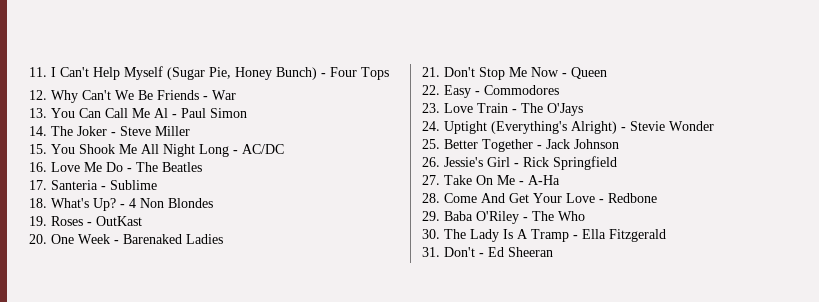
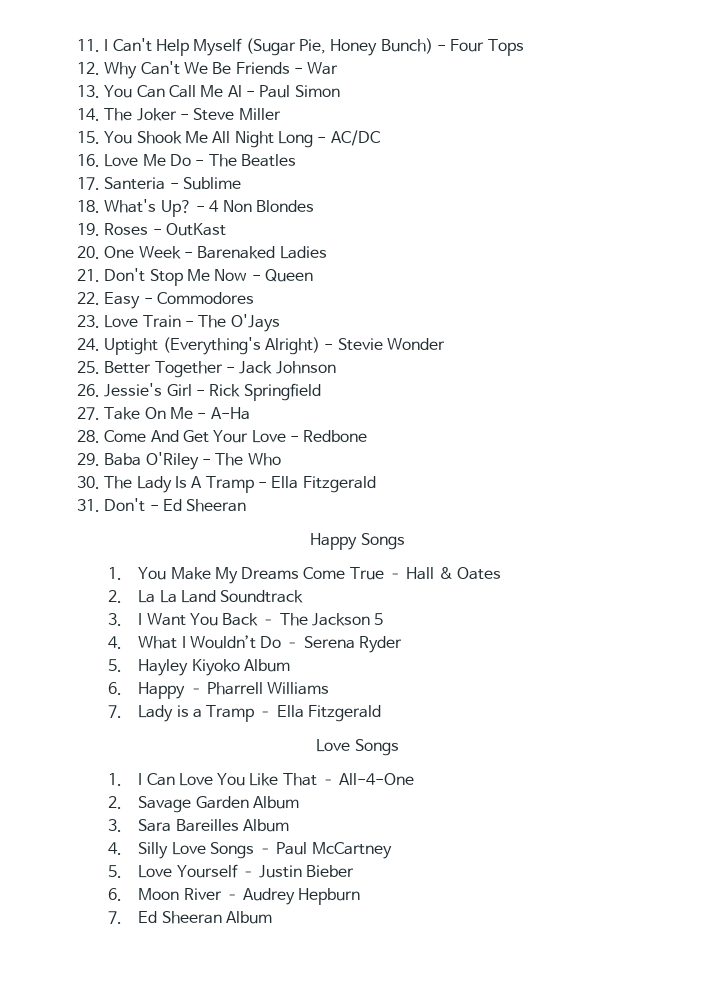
+ Happy Songs
+ 1. You Make My Dreams Come True – Hall & Oates
+ 2. La La Land Soundtrack
+ 3. I Want You Back – The Jackson 5
+ 4. What I Wouldn’t Do – Serena Ryder
+ 5. Hayley Kiyoko Album
+ 6. Happy – Pharrell Williams
+ 7. Lady is a Tramp – Ella Fitzgerald
+ Love Songs
+ 1. I Can Love You Like That – All-4-One
+ 2. Savage Garden Album
+ 3. Sara Bareilles Album
+ 4. Silly Love Songs – Paul McCartney
+ 5. Love Yourself – Justin Bieber
+ 6. Moon River – Audrey Hepburn
+ 7. Ed Sheeran Album

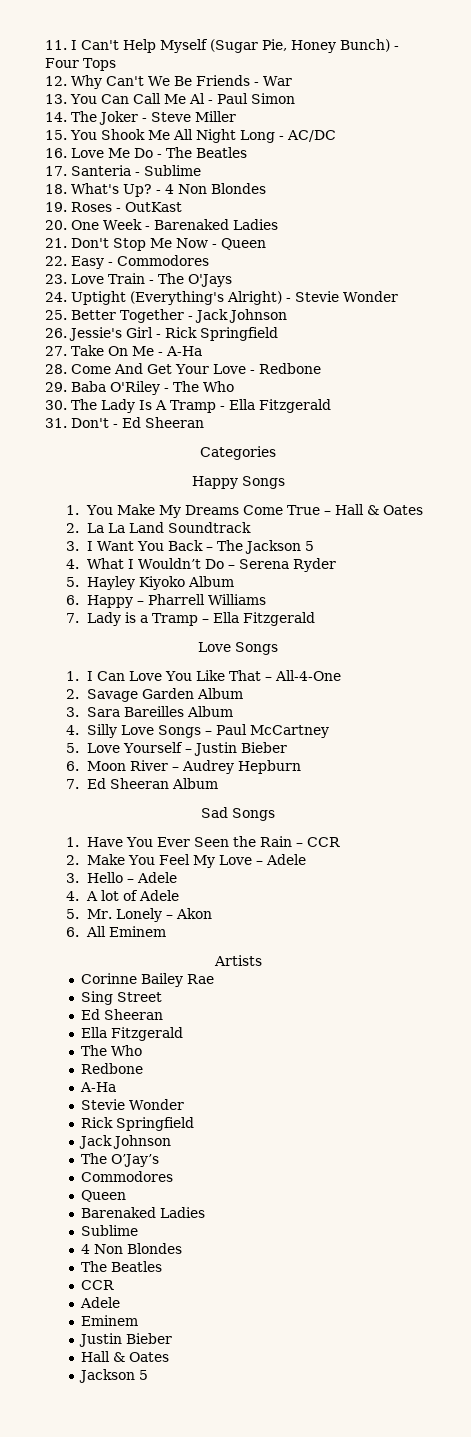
+ Categories
+ Sad Songs
+ 1. Have You Ever Seen the Rain – CCR
+ 2. Make You Feel My Love – Adele
+ 3. Hello – Adele
+ 4. A lot of Adele
+ 5. Mr. Lonely – Akon
+ 6. All Eminem
+ Artists
+ Corinne Bailey Rae
+ Sing Street
+ Ed Sheeran
+ Ella Fitzgerald
+ The Who
+ Redbone
+ A-Ha
+ Stevie Wonder
+ Rick Springfield
+ Jack Johnson
+ The O’Jay’s
+ Commodores
+ Queen
+ Barenaked Ladies
+ Sublime
+ 4 Non Blondes
+ The Beatles
+ CCR
+ Adele
+ Eminem
+ Justin Bieber
+ Hall & Oates
+ Jackson 5

